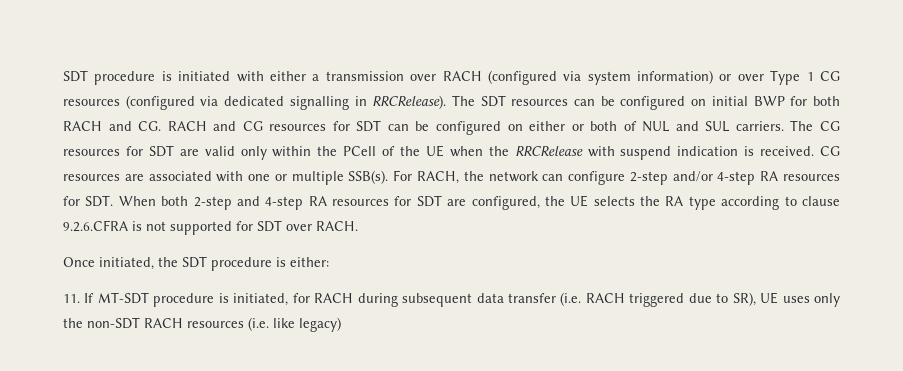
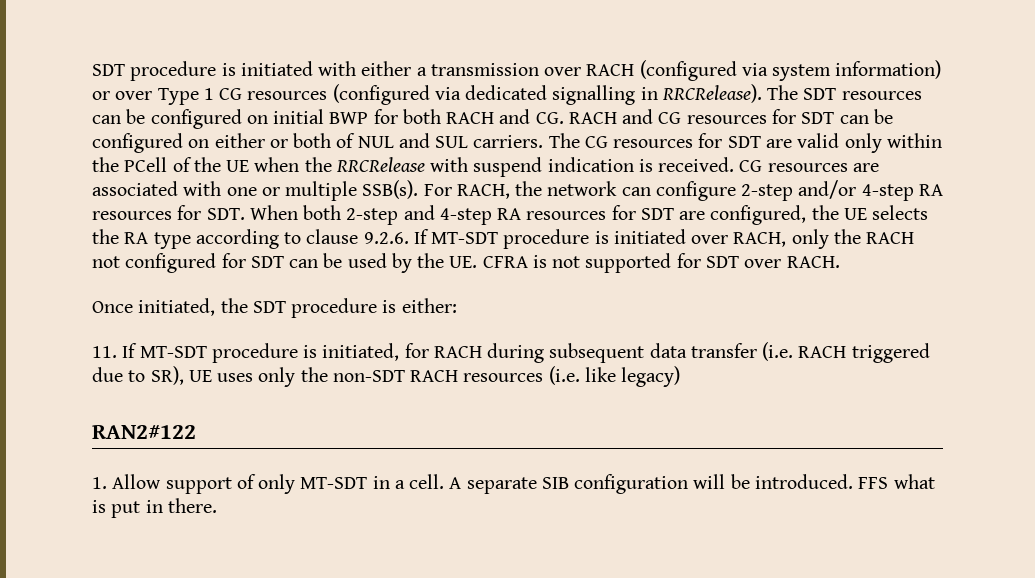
- For RACH, the network can configure 2-step and/or 4-step RA resources for SDT. When both 2-step and 4-step RA resources for SDT are configured, the UE selects the RA type according to clause 9.2.6.CFRA is not supported for SDT over RACH.
+ For RACH, the network can configure 2-step and/or 4-step RA resources for SDT. When both 2-step and 4-step RA resources for SDT are configured, the UE selects the RA type according to clause 9.2.6. If MT-SDT procedure is initiated over RACH, only the RACH not configured for SDT can be used by the UE. CFRA is not supported for SDT over RACH.
+ RAN2#122
+ 1. Allow support of only MT-SDT in a cell. A separate SIB configuration will be introduced. FFS what is put in there.

